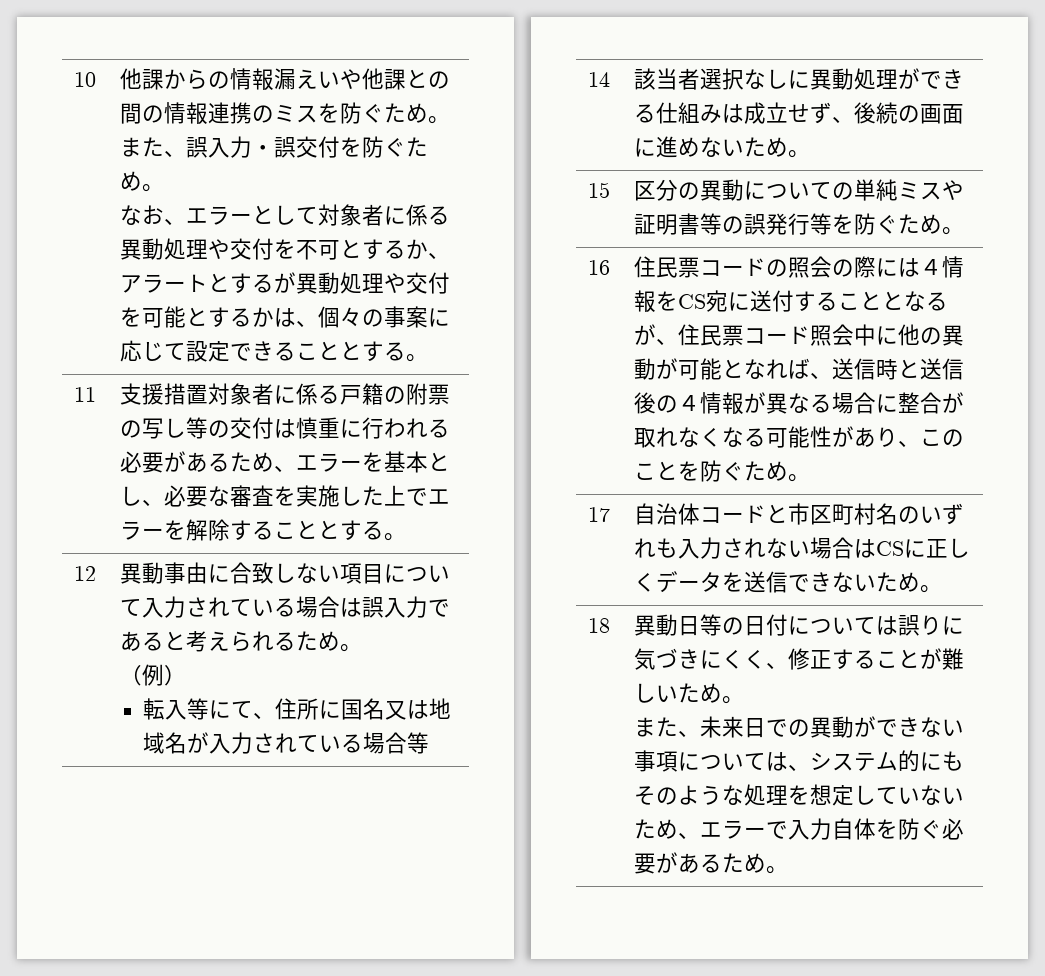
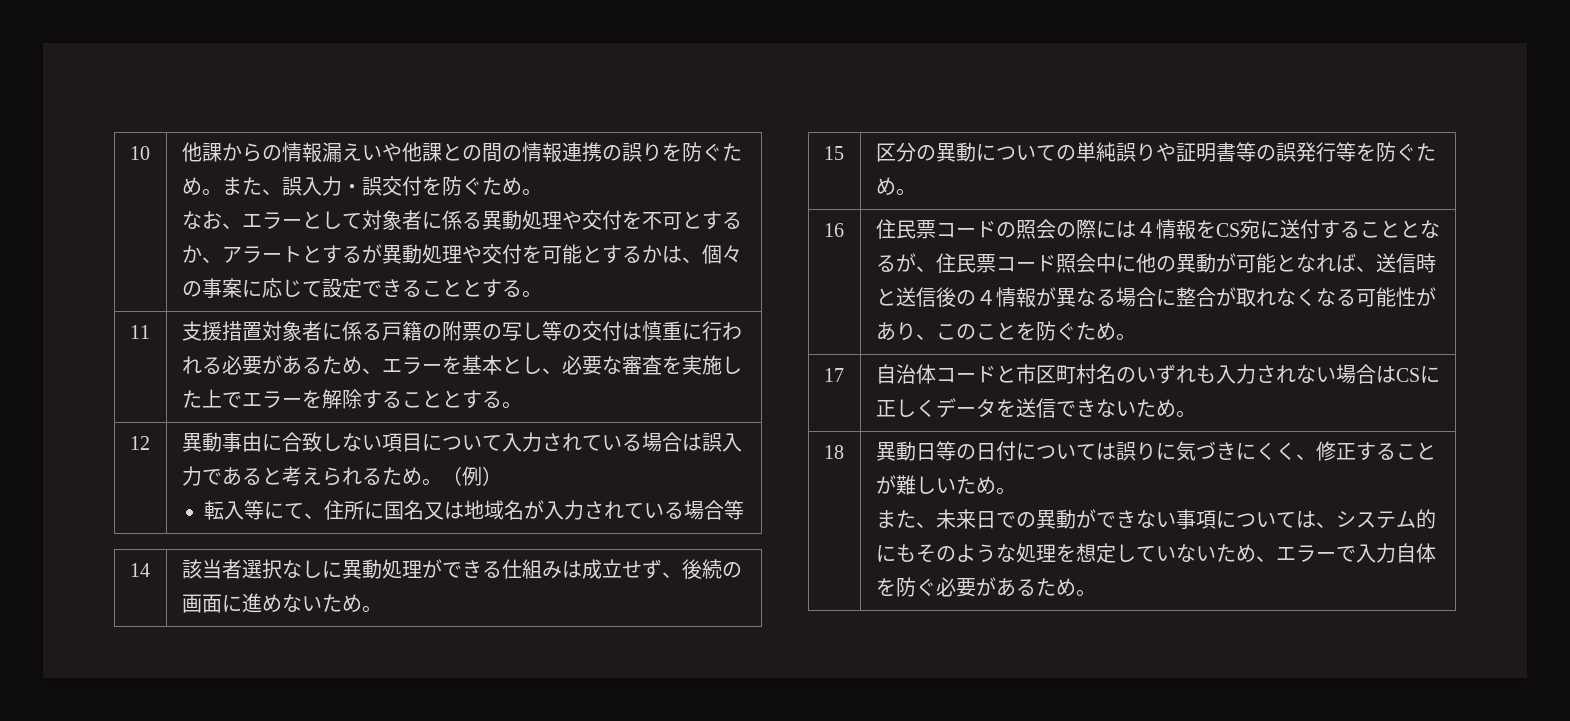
- 他課からの情報漏えいや他課との間の情報連携のミスを防ぐため。
+ 他課からの情報漏えいや他課との間の情報連携の誤りを防ぐため。
- 12 | 異動事由に合致しない項目について入力されている場合は誤入力であると考えられるため。
- （例）
+ 12 | 異動事由に合致しない項目について入力されている場合は誤入力であると考えられるため。（例）
- 15 | 区分の異動についての単純ミスや証明書等の誤発行等を防ぐため。
+ 15 | 区分の異動についての単純誤りや証明書等の誤発行等を防ぐため。

